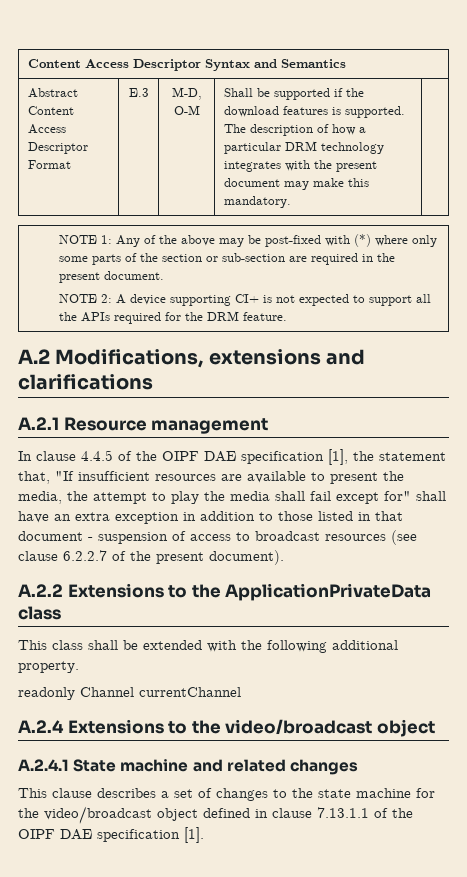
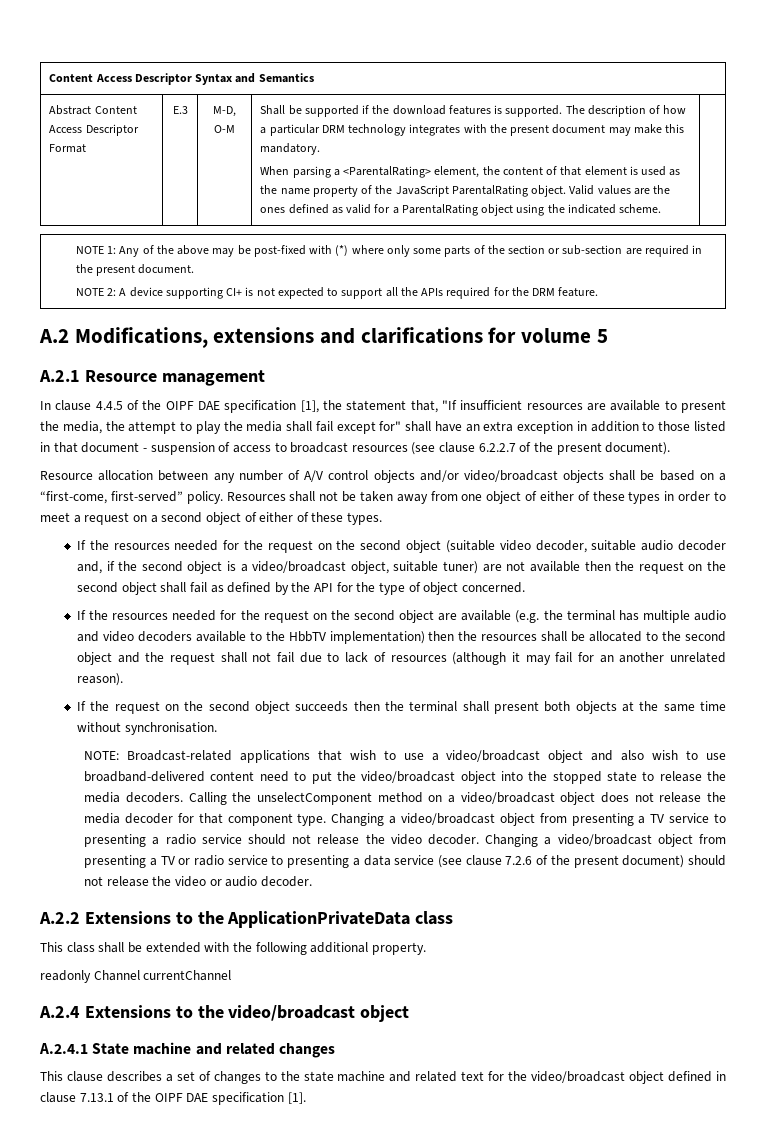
+ When parsing a <ParentalRating> element, the content of that element is used as the name property of the JavaScript ParentalRating object. Valid values are the ones defined as valid for a ParentalRating object using the indicated scheme.
- A.2 Modifications, extensions and clarifications
+ A.2 Modifications, extensions and clarifications for volume 5
+ Resource allocation between any number of A/V control objects and/or video/broadcast objects shall be based on a “first-come, first-served” policy. Resources shall not be taken away from one object of either of these types in order to meet a request on a second object of either of these types.
+ If the resources needed for the request on the second object (suitable video decoder, suitable audio decoder and, if the second object is a video/broadcast object, suitable tuner) are not available then the request on the second object shall fail as defined by the API for the type of object concerned.
+ If the resources needed for the request on the second object are available (e.g. the terminal has multiple audio and video decoders available to the HbbTV implementation) then the resources shall be allocated to the second object and the request shall not fail due to lack of resources (although it may fail for an another unrelated reason).
+ If the request on the second object succeeds then the terminal shall present both objects at the same time without synchronisation.
+ NOTE: Broadcast-related applications that wish to use a video/broadcast object and also wish to use broadband-delivered content need to put the video/broadcast object into the stopped state to release the media decoders. Calling the unselectComponent method on a video/broadcast object does not release the media decoder for that component type. Changing a video/broadcast object from presenting a TV service to presenting a radio service should not release the video decoder. Changing a video/broadcast object from presenting a TV or radio service to presenting a data service (see clause 7.2.6 of the present document) should not release the video or audio decoder.
- This clause describes a set of changes to the state machine for the video/broadcast object defined in clause 7.13.1.1 of the OIPF DAE specification [1].
+ This clause describes a set of changes to the state machine and related text for the video/broadcast object defined in clause 7.13.1 of the OIPF DAE specification [1].

